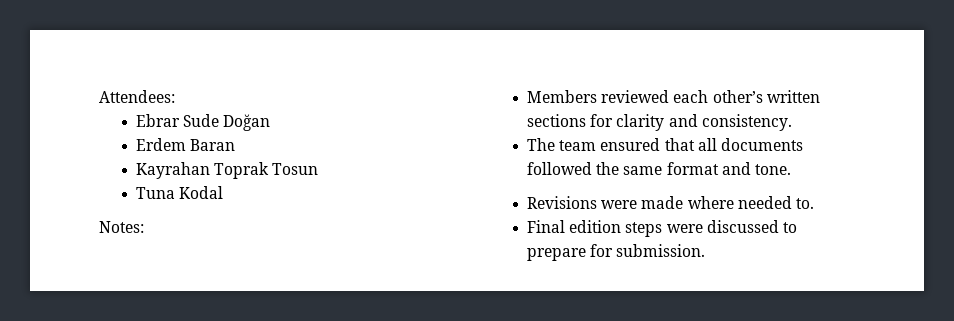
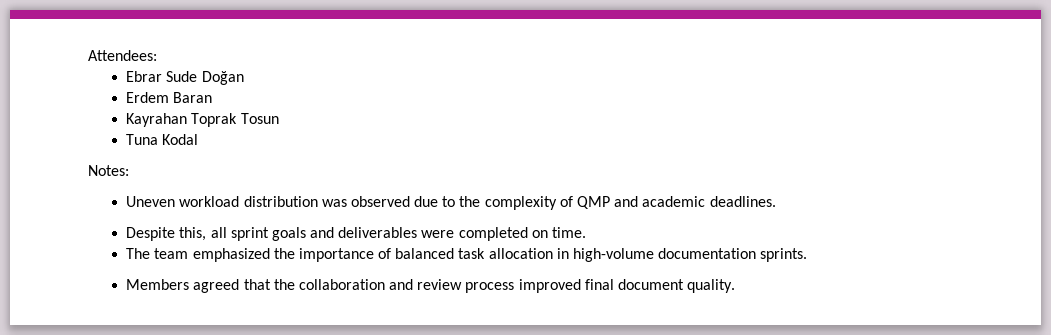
- Members reviewed each other’s written sections for clarity and consistency.
- The team ensured that all documents followed the same format and tone.
- Revisions were made where needed to.
- Final edition steps were discussed to prepare for submission.
+ Uneven workload distribution was observed due to the complexity of QMP and academic deadlines.
+ Despite this, all sprint goals and deliverables were completed on time.
+ The team emphasized the importance of balanced task allocation in high-volume documentation sprints.
+ Members agreed that the collaboration and review process improved final document quality.

